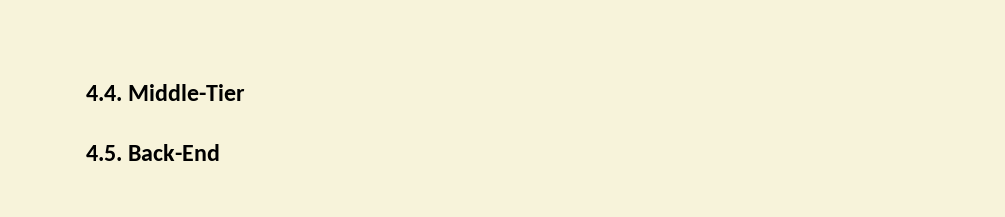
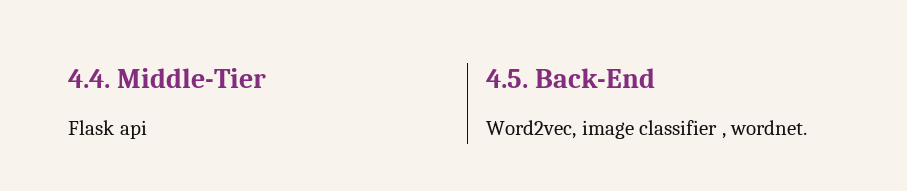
+ Flask api
+ Word2vec, image classifier , wordnet.

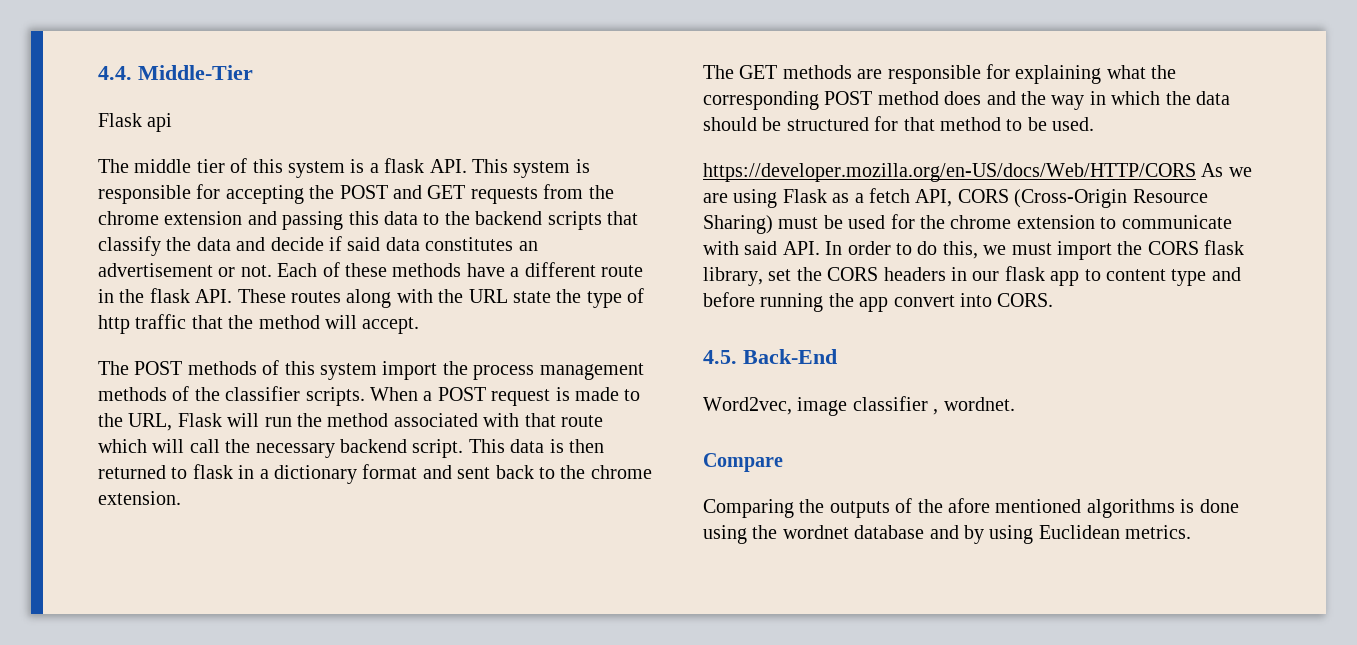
+ The middle tier of this system is a flask API. This system is responsible for accepting the POST and GET requests from the chrome extension and passing this data to the backend scripts that classify the data and decide if said data constitutes an advertisement or not. Each of these methods have a different route in the flask API. These routes along with the URL state the type of http traffic that the method will accept.
+ The POST methods of this system import the process management methods of the classifier scripts. When a POST request is made to the URL, Flask will run the method associated with that route which will call the necessary backend script. This data is then returned to flask in a dictionary format and sent back to the chrome extension.
+ The GET methods are responsible for explaining what the corresponding POST method does and the way in which the data should be structured for that method to be used.
+ https://developer.mozilla.org/en-US/docs/Web/HTTP/CORS As we are using Flask as a fetch API, CORS (Cross-Origin Resource Sharing) must be used for the chrome extension to communicate with said API. In order to do this, we must import the CORS flask library, set the CORS headers in our flask app to content type and before running the app convert into CORS.
+ Compare
+ Comparing the outputs of the afore mentioned algorithms is done using the wordnet database and by using Euclidean metrics.

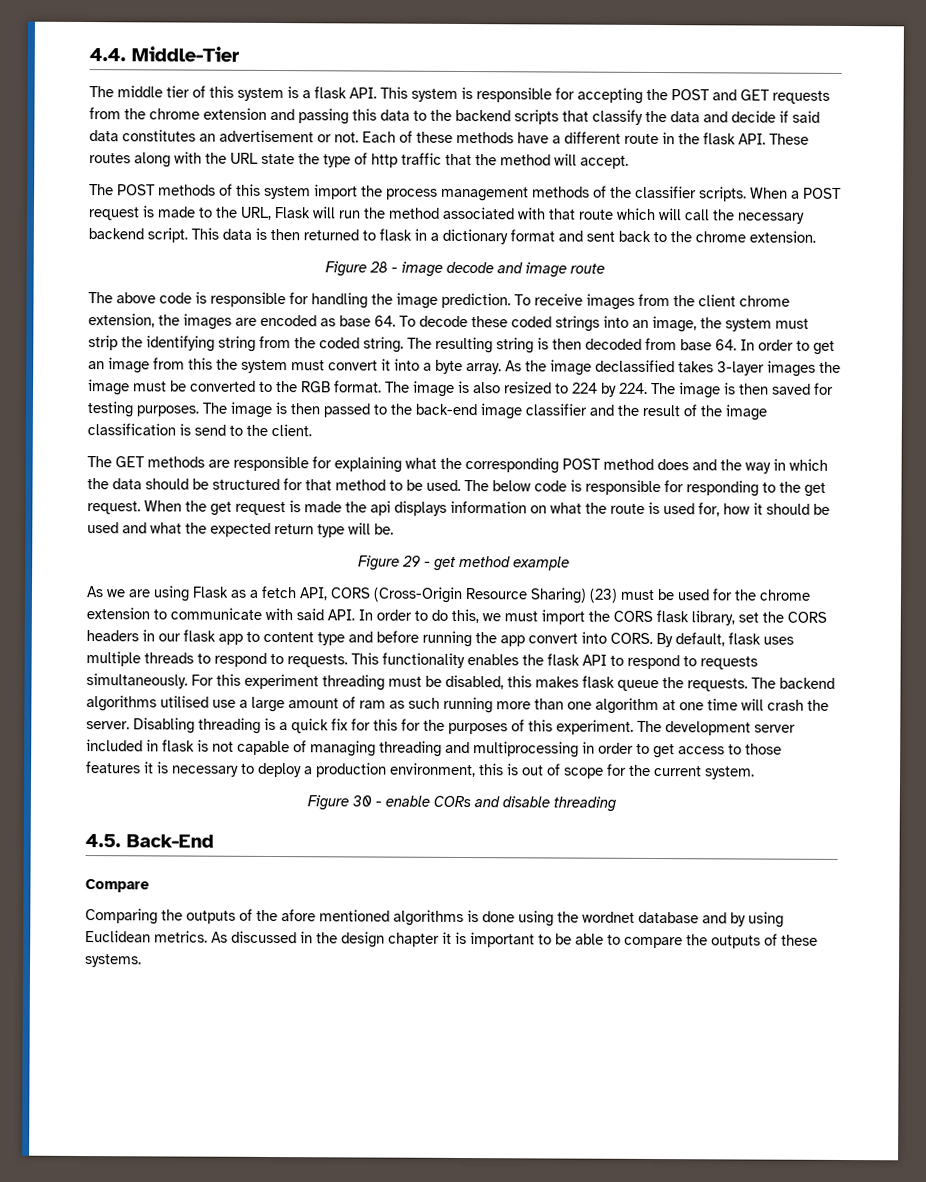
- Flask api
+ Figure 28 - image decode and image route
+ The above code is responsible for handling the image prediction. To receive images from the client chrome extension, the images are encoded as base 64. To decode these coded strings into an image, the system must strip the identifying string from the coded string. The resulting string is then decoded from base 64. In order to get an image from this the system must convert it into a byte array. As the image declassified takes 3-layer images the image must be converted to the RGB format. The image is also resized to 224 by 224. The image is then saved for testing purposes. The image is then passed to the back-end image classifier and the result of the image classification is send to the client.
- The GET methods are responsible for explaining what the corresponding POST method does and the way in which the data should be structured for that method to be used.
- https://developer.mozilla.org/en-US/docs/Web/HTTP/CORS As we are using Flask as a fetch API, CORS (Cross-Origin Resource Sharing) must be used for the chrome extension to communicate with said API. In order to do this, we must import the CORS flask library, set the CORS headers in our flask app to content type and before running the app convert into CORS.
+ The GET methods are responsible for explaining what the corresponding POST method does and the way in which the data should be structured for that method to be used. The below code is responsible for responding to the get request. When the get request is made the api displays information on what the route is used for, how it should be used and what the expected return type will be.
+ Figure 29 - get method example
+ As we are using Flask as a fetch API, CORS (Cross-Origin Resource Sharing) (23) must be used for the chrome extension to communicate with said API. In order to do this, we must import the CORS flask library, set the CORS headers in our flask app to content type and before running the app convert into CORS. By default, flask uses multiple threads to respond to requests. This functionality enables the flask API to respond to requests simultaneously. For this experiment threading must be disabled, this makes flask queue the requests. The backend algorithms utilised use a large amount of ram as such running more than one algorithm at one time will crash the server. Disabling threading is a quick fix for this for the purposes of this experiment. The development server included in flask is not capable of managing threading and multiprocessing in order to get access to those features it is necessary to deploy a production environment, this is out of scope for the current system.
+ Figure 30 - enable CORs and disable threading
  4.5. Back-End
- Word2vec, image classifier , wordnet.
+ As discussed in the design chapter it is important to be able to compare the outputs of these systems.

